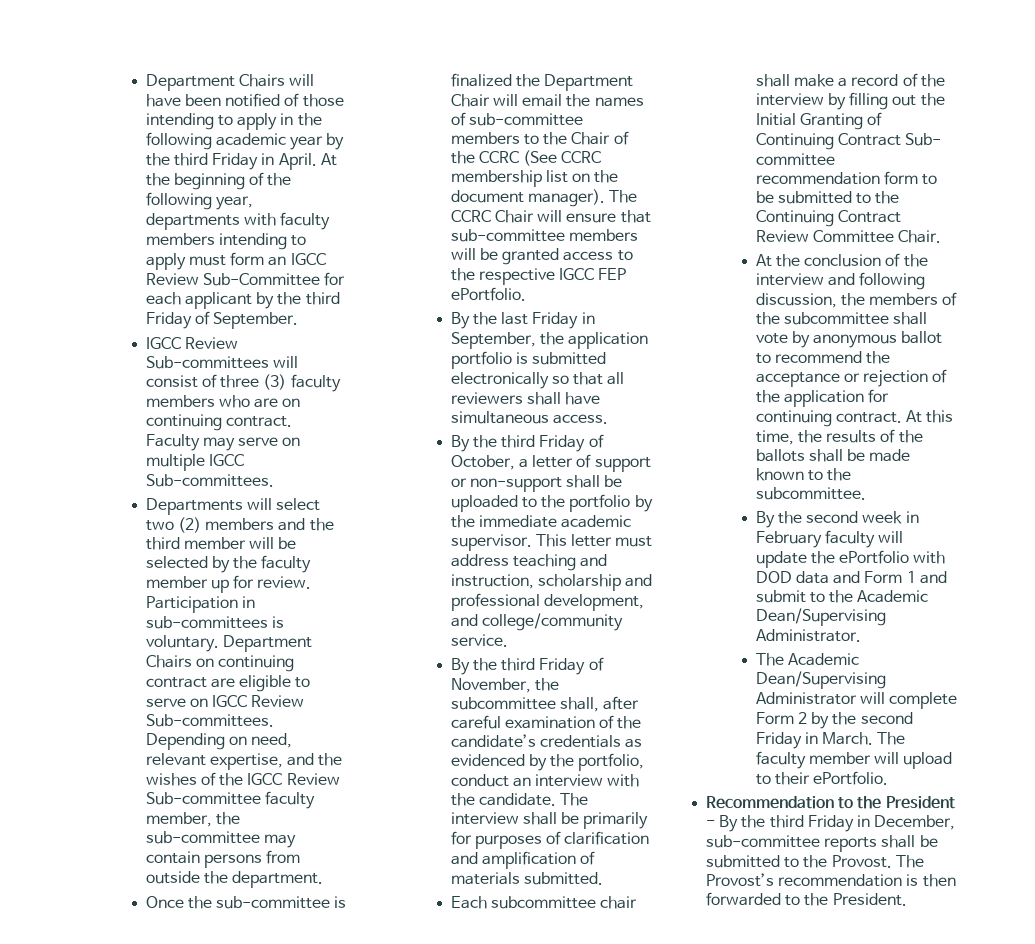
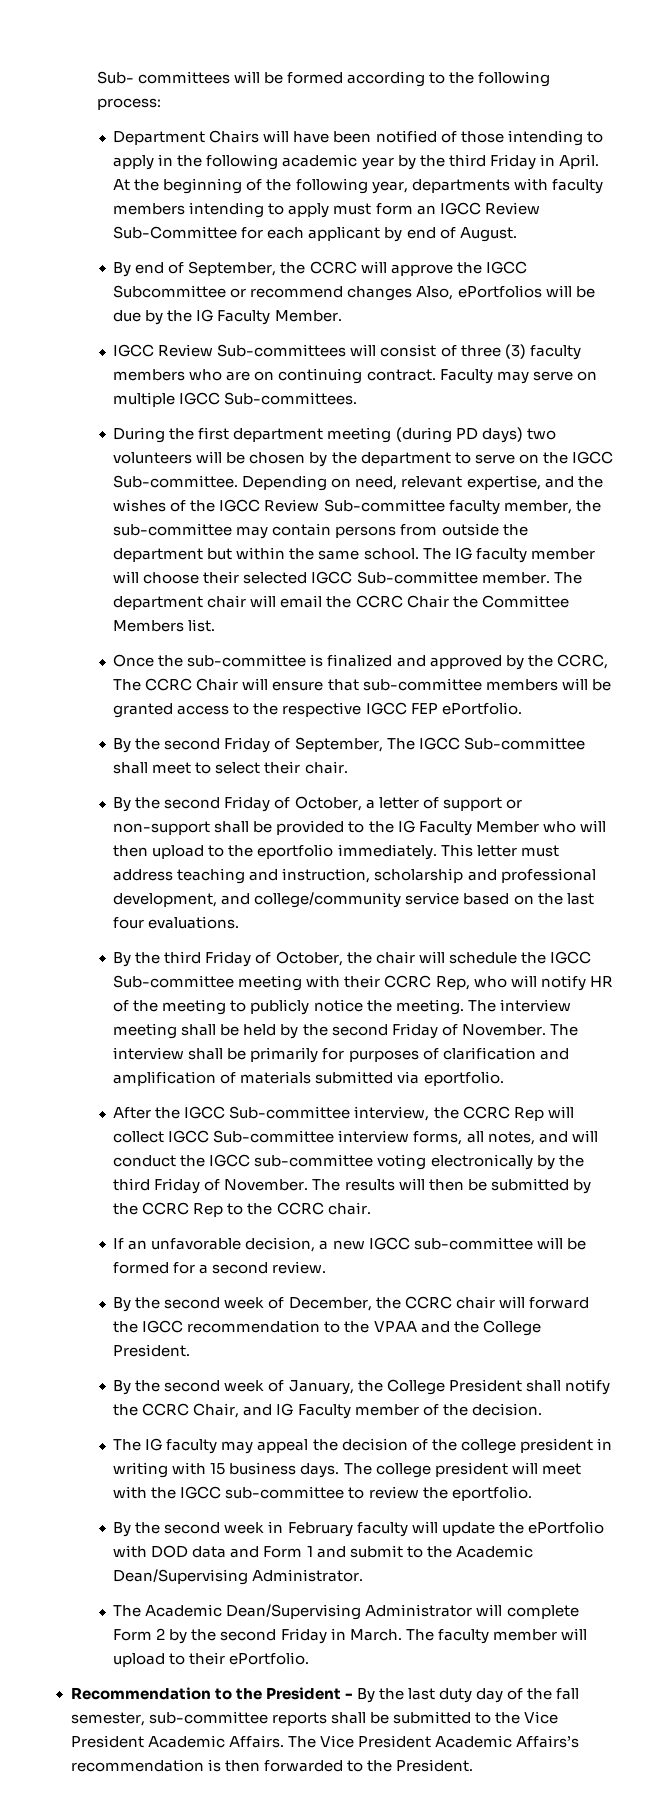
+ Sub- committees will be formed according to the following process:
- At the beginning of the following year, departments with faculty members intending to apply must form an IGCC Review Sub-Committee for each applicant by the third Friday of September.
+ At the beginning of the following year, departments with faculty members intending to apply must form an IGCC Review Sub-Committee for each applicant by end of August.
+ By end of September, the CCRC will approve the IGCC Subcommittee or recommend changes Also, ePortfolios will be due by the IG Faculty Member.
- Departments will select two (2) members and the third member will be selected by the faculty member up for review. Participation in sub-committees is voluntary. Department Chairs on continuing contract are eligible to serve on IGCC Review Sub-committees.
+ During the first department meeting (during PD days) two volunteers will be chosen by the department to serve on the IGCC Sub-committee.
- Depending on need, relevant expertise, and the wishes of the IGCC Review Sub-committee faculty member, the sub-committee may contain persons from outside the department.
+ Depending on need, relevant expertise, and the wishes of the IGCC Review Sub-committee faculty member, the sub-committee may contain persons from outside the department but within the same school. The IG faculty member will choose their selected IGCC Sub-committee member. The department chair will email the CCRC Chair the Committee Members list.
- Once the sub-committee is finalized the Department Chair will email the names of sub-committee members to the Chair of the CCRC (See CCRC membership list on the document manager). The CCRC Chair will ensure that sub-committee members will be granted access to the respective IGCC FEP ePortfolio.
+ Once the sub-committee is finalized and approved by the CCRC, The CCRC Chair will ensure that sub-committee members will be granted access to the respective IGCC FEP ePortfolio.
- By the last Friday in September, the application portfolio is submitted electronically so that all reviewers shall have simultaneous access.
- By the third Friday of October, a letter of support or non-support shall be uploaded to the portfolio by the immediate academic supervisor.
+ By the second Friday of September, The IGCC Sub-committee shall meet to select their chair.
+ By the second Friday of October, a letter of support or non-support shall be provided to the IG Faculty Member who will then upload to the eportfolio immediately.
- This letter must address teaching and instruction, scholarship and professional development, and college/community service.
- By the third Friday of November, the subcommittee shall, after careful examination of the candidate’s credentials as evidenced by the portfolio, conduct an interview with the candidate.
+ This letter must address teaching and instruction, scholarship and professional development, and college/community service based on the last four evaluations.
+ By the third Friday of October, the chair will schedule the IGCC Sub-committee meeting with their CCRC Rep, who will notify HR of the meeting to publicly notice the meeting. The interview meeting shall be held by the second Friday of November.
- The interview shall be primarily for purposes of clarification and amplification of materials submitted.
- Each subcommittee chair shall make a record of the interview by filling out the Initial Granting of Continuing Contract Sub- committee recommendation form to be submitted to the Continuing Contract Review Committee Chair.
- At the conclusion of the interview and following discussion, the members of the subcommittee shall vote by anonymous ballot to recommend the acceptance or rejection of the application for continuing contract. At this time, the results of the ballots shall be made known to the subcommittee.
+ The interview shall be primarily for purposes of clarification and amplification of materials submitted via eportfolio.
+ After the IGCC Sub-committee interview, the CCRC Rep will collect IGCC Sub-committee interview forms, all notes, and will conduct the IGCC sub-committee voting electronically by the third Friday of November. The results will then be submitted by the CCRC Rep to the CCRC chair.
+ If an unfavorable decision, a new IGCC sub-committee will be formed for a second review.
+ By the second week of December, the CCRC chair will forward the IGCC recommendation to the VPAA and the College President.
+ By the second week of January, the College President shall notify the CCRC Chair, and IG Faculty member of the decision.
+ The IG faculty may appeal the decision of the college president in writing with 15 business days. The college president will meet with the IGCC sub-committee to review the eportfolio.
- Recommendation to the President - By the third Friday in December, sub-committee reports shall be submitted to the Provost. The Provost’s recommendation is then forwarded to the President.
+ Recommendation to the President - By the last duty day of the fall semester, sub-committee reports shall be submitted to the Vice President Academic Affairs. The Vice President Academic Affairs’s recommendation is then forwarded to the President.

